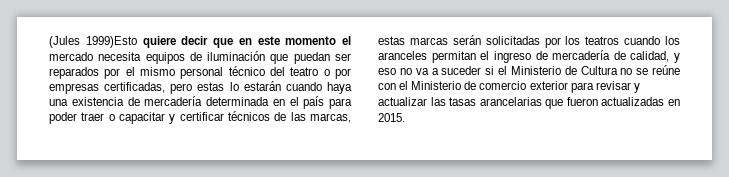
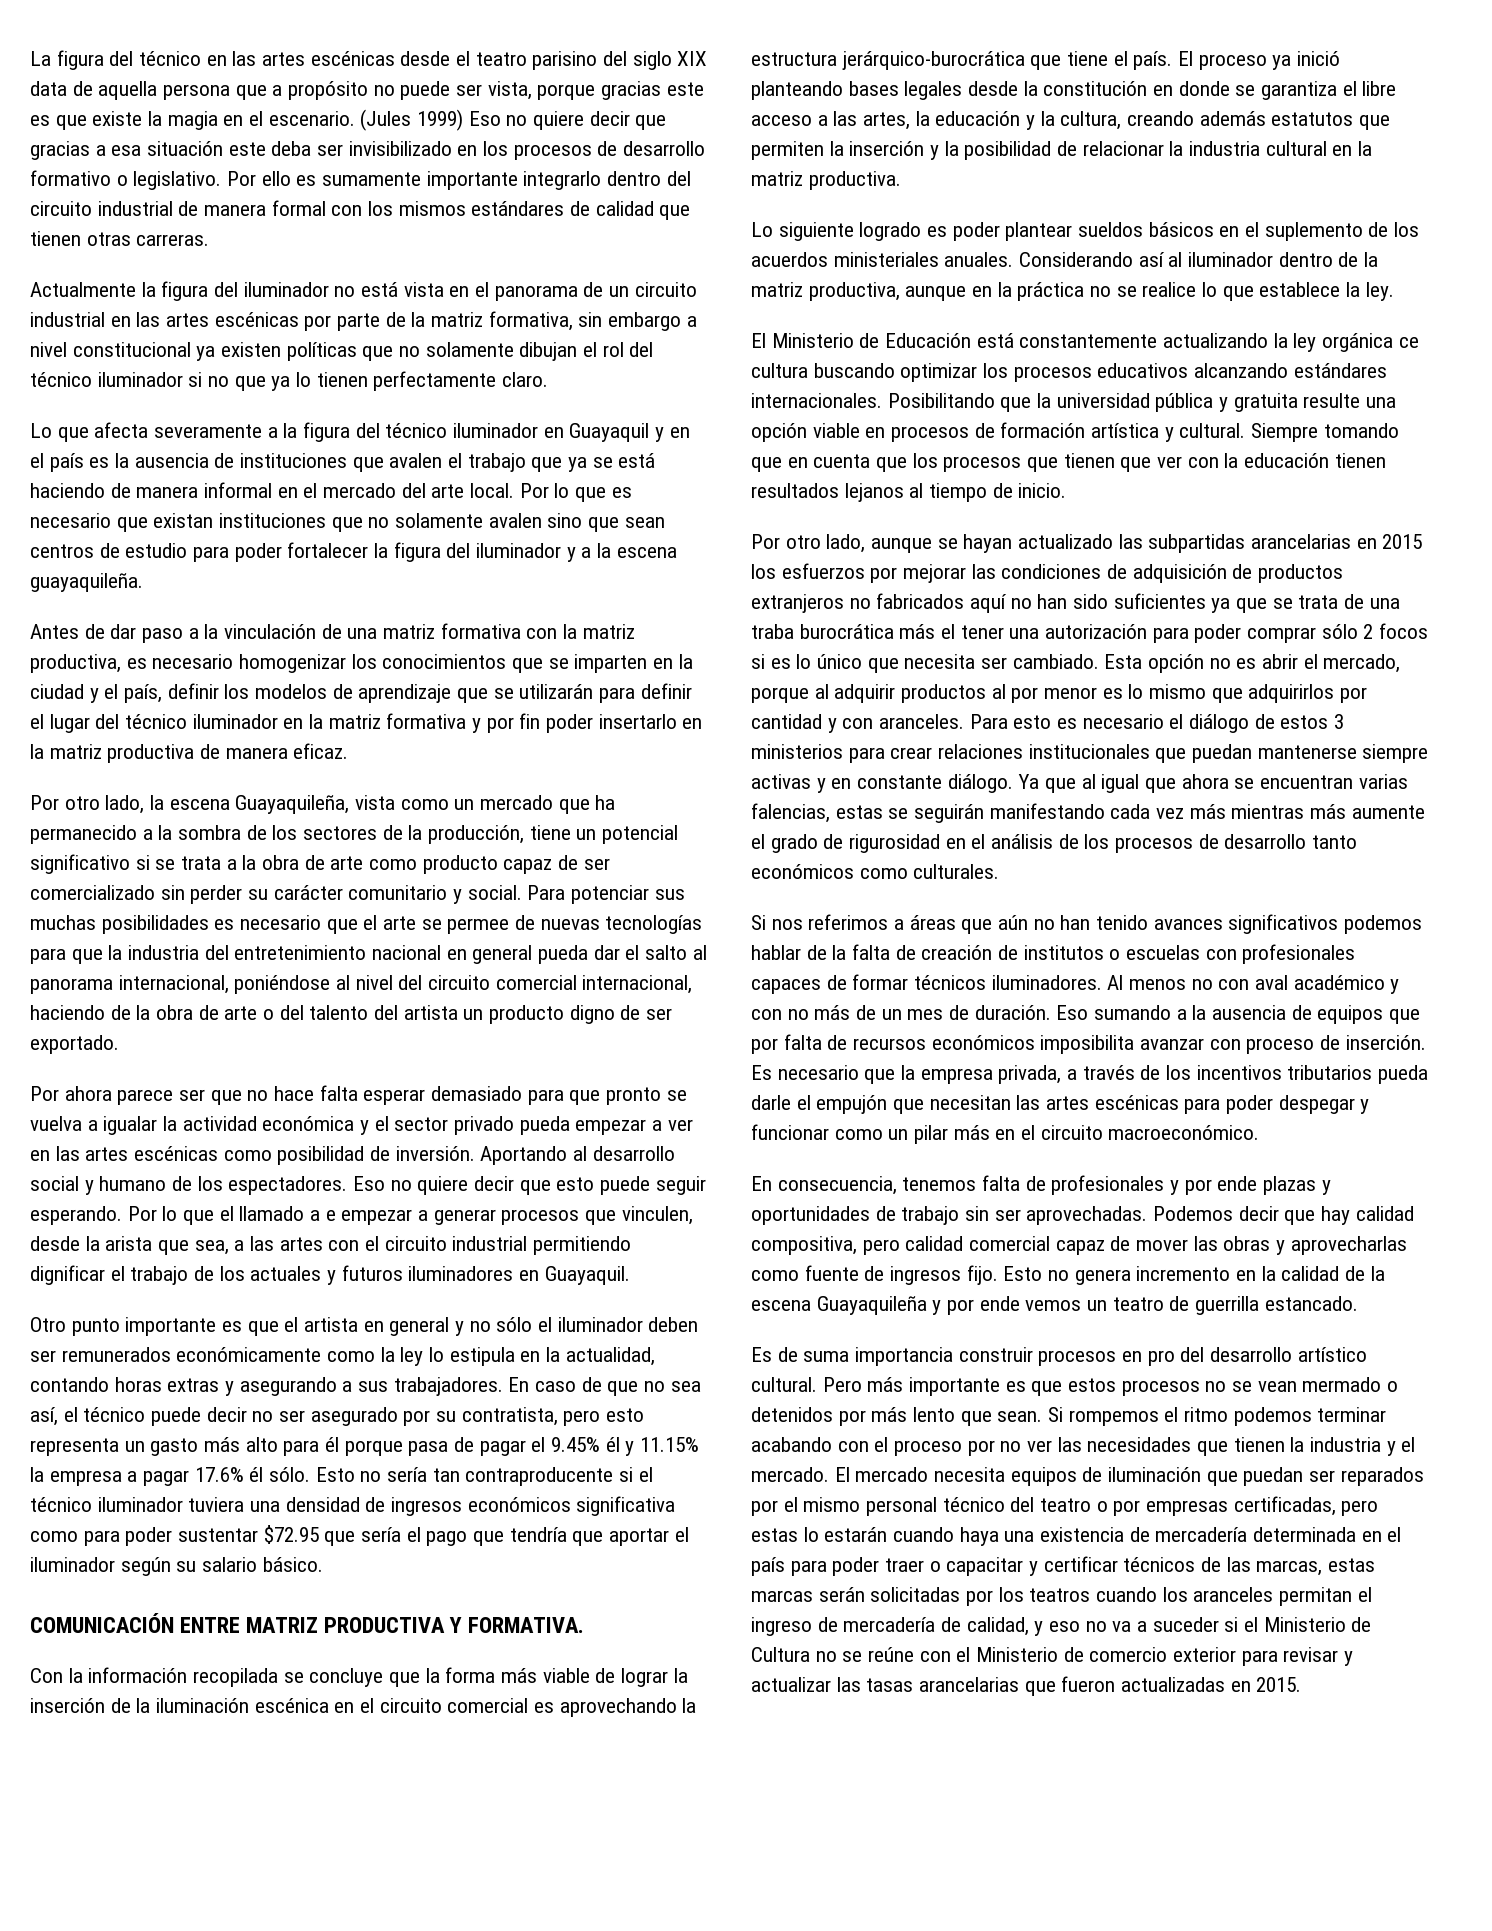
- (Jules 1999)Esto quiere decir que en este momento el mercado necesita equipos de iluminación que puedan ser reparados por el mismo personal técnico del teatro o por empresas certificadas, pero estas lo estarán cuando haya una existencia de mercadería determinada en el país para poder traer o capacitar y certificar técnicos de las marcas, estas marcas serán solicitadas por los teatros cuando los aranceles permitan el ingreso de mercadería de calidad, y eso no va a suceder si el Ministerio de Cultura no se reúne con el Ministerio de comercio exterior para revisar y actualizar las tasas arancelarias que fueron actualizadas en 2015.
+ La figura del técnico en las artes escénicas desde el teatro parisino del siglo XIX data de aquella persona que a propósito no puede ser vista, porque gracias este es que existe la magia en el escenario. (Jules 1999) Eso no quiere decir que gracias a esa situación este deba ser invisibilizado en los procesos de desarrollo formativo o legislativo. Por ello es sumamente importante integrarlo dentro del circuito industrial de manera formal con los mismos estándares de calidad que tienen otras carreras.
+ Actualmente la figura del iluminador no está vista en el panorama de un circuito industrial en las artes escénicas por parte de la matriz formativa, sin embargo a nivel constitucional ya existen políticas que no solamente dibujan el rol del técnico iluminador si no que ya lo tienen perfectamente claro.
+ Lo que afecta severamente a la figura del técnico iluminador en Guayaquil y en el país es la ausencia de instituciones que avalen el trabajo que ya se está haciendo de manera informal en el mercado del arte local. Por lo que es necesario que existan instituciones que no solamente avalen sino que sean centros de estudio para poder fortalecer la figura del iluminador y a la escena guayaquileña.
+ Antes de dar paso a la vinculación de una matriz formativa con la matriz productiva, es necesario homogenizar los conocimientos que se imparten en la ciudad y el país, definir los modelos de aprendizaje que se utilizarán para definir el lugar del técnico iluminador en la matriz formativa y por fin poder insertarlo en la matriz productiva de manera eficaz.
+ Por otro lado, la escena Guayaquileña, vista como un mercado que ha permanecido a la sombra de los sectores de la producción, tiene un potencial significativo si se trata a la obra de arte como producto capaz de ser comercializado sin perder su carácter comunitario y social. Para potenciar sus muchas posibilidades es necesario que el arte se permee de nuevas tecnologías para que la industria del entretenimiento nacional en general pueda dar el salto al panorama internacional, poniéndose al nivel del circuito comercial internacional, haciendo de la obra de arte o del talento del artista un producto digno de ser exportado.
+ Por ahora parece ser que no hace falta esperar demasiado para que pronto se vuelva a igualar la actividad económica y el sector privado pueda empezar a ver en las artes escénicas como posibilidad de inversión. Aportando al desarrollo social y humano de los espectadores. Eso no quiere decir que esto puede seguir esperando. Por lo que el llamado a e empezar a generar procesos que vinculen, desde la arista que sea, a las artes con el circuito industrial permitiendo dignificar el trabajo de los actuales y futuros iluminadores en Guayaquil.
+ Otro punto importante es que el artista en general y no sólo el iluminador deben ser remunerados económicamente como la ley lo estipula en la actualidad, contando horas extras y asegurando a sus trabajadores. En caso de que no sea así, el técnico puede decir no ser asegurado por su contratista, pero esto representa un gasto más alto para él porque pasa de pagar el 9.45% él y 11.15% la empresa a pagar 17.6% él sólo. Esto no sería tan contraproducente si el técnico iluminador tuviera una densidad de ingresos económicos significativa como para poder sustentar $72.95 que sería el pago que tendría que aportar el iluminador según su salario básico.
+ COMUNICACIÓN ENTRE MATRIZ PRODUCTIVA Y FORMATIVA.
+ Con la información recopilada se concluye que la forma más viable de lograr la inserción de la iluminación escénica en el circuito comercial es aprovechando la estructura jerárquico-burocrática que tiene el país. El proceso ya inició planteando bases legales desde la constitución en donde se garantiza el libre acceso a las artes, la educación y la cultura, creando además estatutos que permiten la inserción y la posibilidad de relacionar la industria cultural en la matriz productiva.
+ Lo siguiente logrado es poder plantear sueldos básicos en el suplemento de los acuerdos ministeriales anuales. Considerando así al iluminador dentro de la matriz productiva, aunque en la práctica no se realice lo que establece la ley.
+ El Ministerio de Educación está constantemente actualizando la ley orgánica ce cultura buscando optimizar los procesos educativos alcanzando estándares internacionales. Posibilitando que la universidad pública y gratuita resulte una opción viable en procesos de formación artística y cultural. Siempre tomando que en cuenta que los procesos que tienen que ver con la educación tienen resultados lejanos al tiempo de inicio.
+ Por otro lado, aunque se hayan actualizado las subpartidas arancelarias en 2015 los esfuerzos por mejorar las condiciones de adquisición de productos extranjeros no fabricados aquí no han sido suficientes ya que se trata de una traba burocrática más el tener una autorización para poder comprar sólo 2 focos si es lo único que necesita ser cambiado. Esta opción no es abrir el mercado, porque al adquirir productos al por menor es lo mismo que adquirirlos por cantidad y con aranceles. Para esto es necesario el diálogo de estos 3 ministerios para crear relaciones institucionales que puedan mantenerse siempre activas y en constante diálogo. Ya que al igual que ahora se encuentran varias falencias, estas se seguirán manifestando cada vez más mientras más aumente el grado de rigurosidad en el análisis de los procesos de desarrollo tanto económicos como culturales.
+ Si nos referimos a áreas que aún no han tenido avances significativos podemos hablar de la falta de creación de institutos o escuelas con profesionales capaces de formar técnicos iluminadores. Al menos no con aval académico y con no más de un mes de duración. Eso sumando a la ausencia de equipos que por falta de recursos económicos imposibilita avanzar con proceso de inserción. Es necesario que la empresa privada, a través de los incentivos tributarios pueda darle el empujón que necesitan las artes escénicas para poder despegar y funcionar como un pilar más en el circuito macroeconómico.
+ En consecuencia, tenemos falta de profesionales y por ende plazas y oportunidades de trabajo sin ser aprovechadas. Podemos decir que hay calidad compositiva, pero calidad comercial capaz de mover las obras y aprovecharlas como fuente de ingresos fijo. Esto no genera incremento en la calidad de la escena Guayaquileña y por ende vemos un teatro de guerrilla estancado.
+ Es de suma importancia construir procesos en pro del desarrollo artístico cultural. Pero más importante es que estos procesos no se vean mermado o detenidos por más lento que sean. Si rompemos el ritmo podemos terminar acabando con el proceso por no ver las necesidades que tienen la industria y el mercado. El mercado necesita equipos de iluminación que puedan ser reparados por el mismo personal técnico del teatro o por empresas certificadas, pero estas lo estarán cuando haya una existencia de mercadería determinada en el país para poder traer o capacitar y certificar técnicos de las marcas, estas marcas serán solicitadas por los teatros cuando los aranceles permitan el ingreso de mercadería de calidad, y eso no va a suceder si el Ministerio de Cultura no se reúne con el Ministerio de comercio exterior para revisar y actualizar las tasas arancelarias que fueron actualizadas en 2015.

